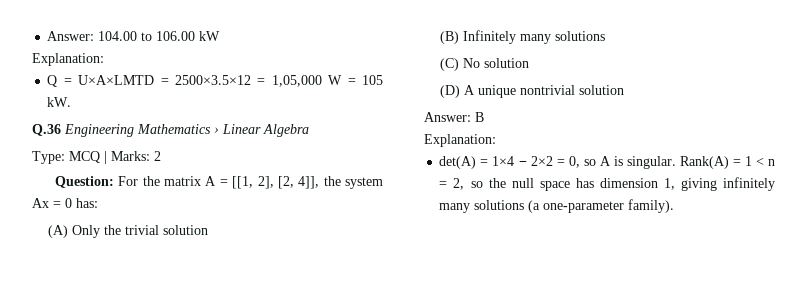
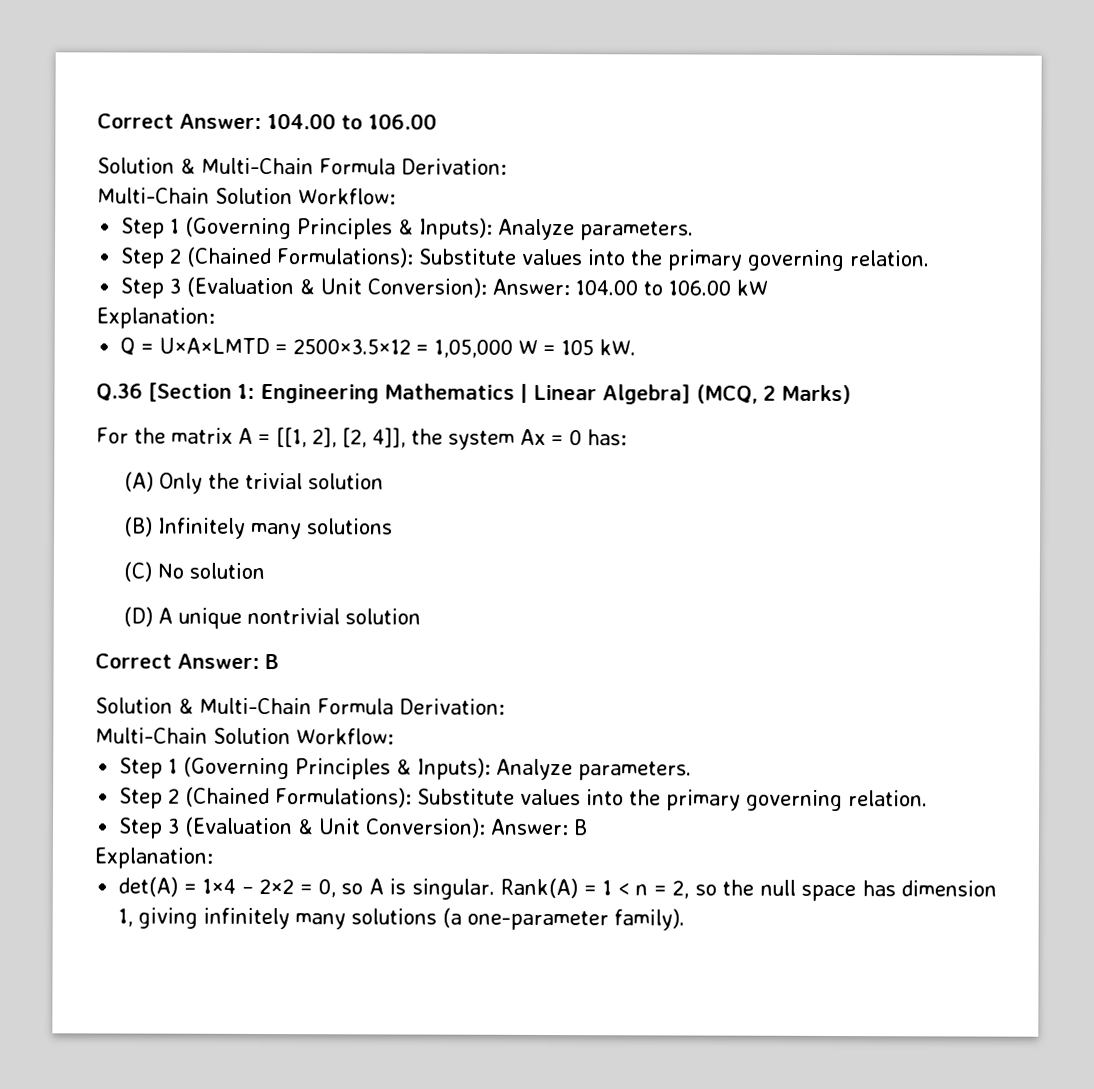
- Answer: 104.00 to 106.00 kW
+ Correct Answer: 104.00 to 106.00
+ Solution & Multi-Chain Formula Derivation:
+ Multi-Chain Solution Workflow:
+ Step 1 (Governing Principles & Inputs): Analyze parameters.
+ Step 2 (Chained Formulations): Substitute values into the primary governing relation.
+ Step 3 (Evaluation & Unit Conversion): Answer: 104.00 to 106.00 kW
- Q.36 Engineering Mathematics › Linear Algebra
- Type: MCQ | Marks: 2
- Question: For the matrix A = [[1, 2], [2, 4]], the system Ax = 0 has:
+ Q.36 [Section 1: Engineering Mathematics | Linear Algebra] (MCQ, 2 Marks)
+ For the matrix A = [[1, 2], [2, 4]], the system Ax = 0 has:
- Answer: B
+ Correct Answer: B
+ Solution & Multi-Chain Formula Derivation:
+ Multi-Chain Solution Workflow:
+ Step 1 (Governing Principles & Inputs): Analyze parameters.
+ Step 2 (Chained Formulations): Substitute values into the primary governing relation.
+ Step 3 (Evaluation & Unit Conversion): Answer: B

